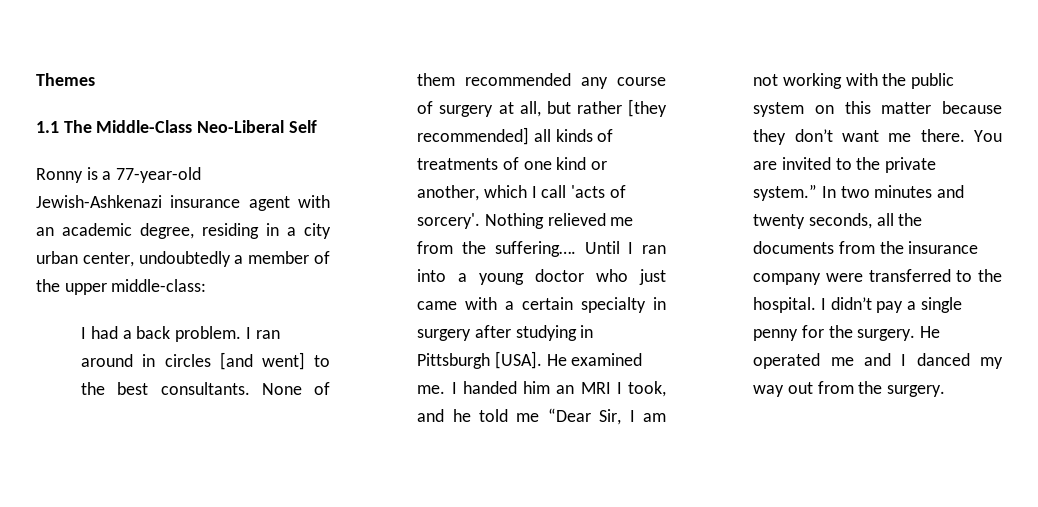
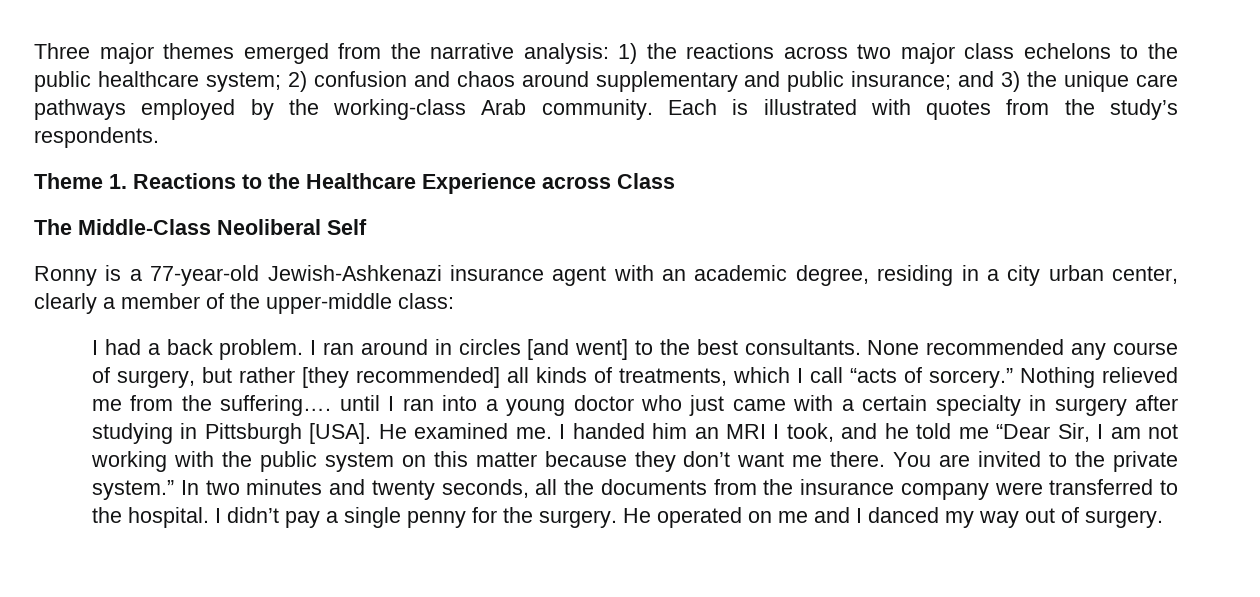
- Themes
- 1.1 The Middle-Class Neo-Liberal Self
+ Three major themes emerged from the narrative analysis: 1) the reactions across two major class echelons to the public healthcare system; 2) confusion and chaos around supplementary and public insurance; and 3) the unique care pathways employed by the working-class Arab community. Each is illustrated with quotes from the study’s respondents.
+ Theme 1. Reactions to the Healthcare Experience across Class
+ The Middle-Class Neoliberal Self
- Ronny is a 77-year-old Jewish-Ashkenazi insurance agent with an academic degree, residing in a city urban center, undoubtedly a member of the upper middle-class:
+ Ronny is a 77-year-old Jewish-Ashkenazi insurance agent with an academic degree, residing in a city urban center, clearly a member of the upper-middle class:
- None of them recommended any course of surgery at all, but rather [they recommended] all kinds of treatments of one kind or another, which I call 'acts of sorcery'.
+ None recommended any course of surgery, but rather [they recommended] all kinds of treatments, which I call “acts of sorcery.”
- Nothing relieved me from the suffering…. Until I ran into a young doctor who just came with a certain specialty in surgery after studying in Pittsburgh [USA].
+ Nothing relieved me from the suffering…. until I ran into a young doctor who just came with a certain specialty in surgery after studying in Pittsburgh [USA].
- He operated me and I danced my way out from the surgery.
+ He operated on me and I danced my way out of surgery.

